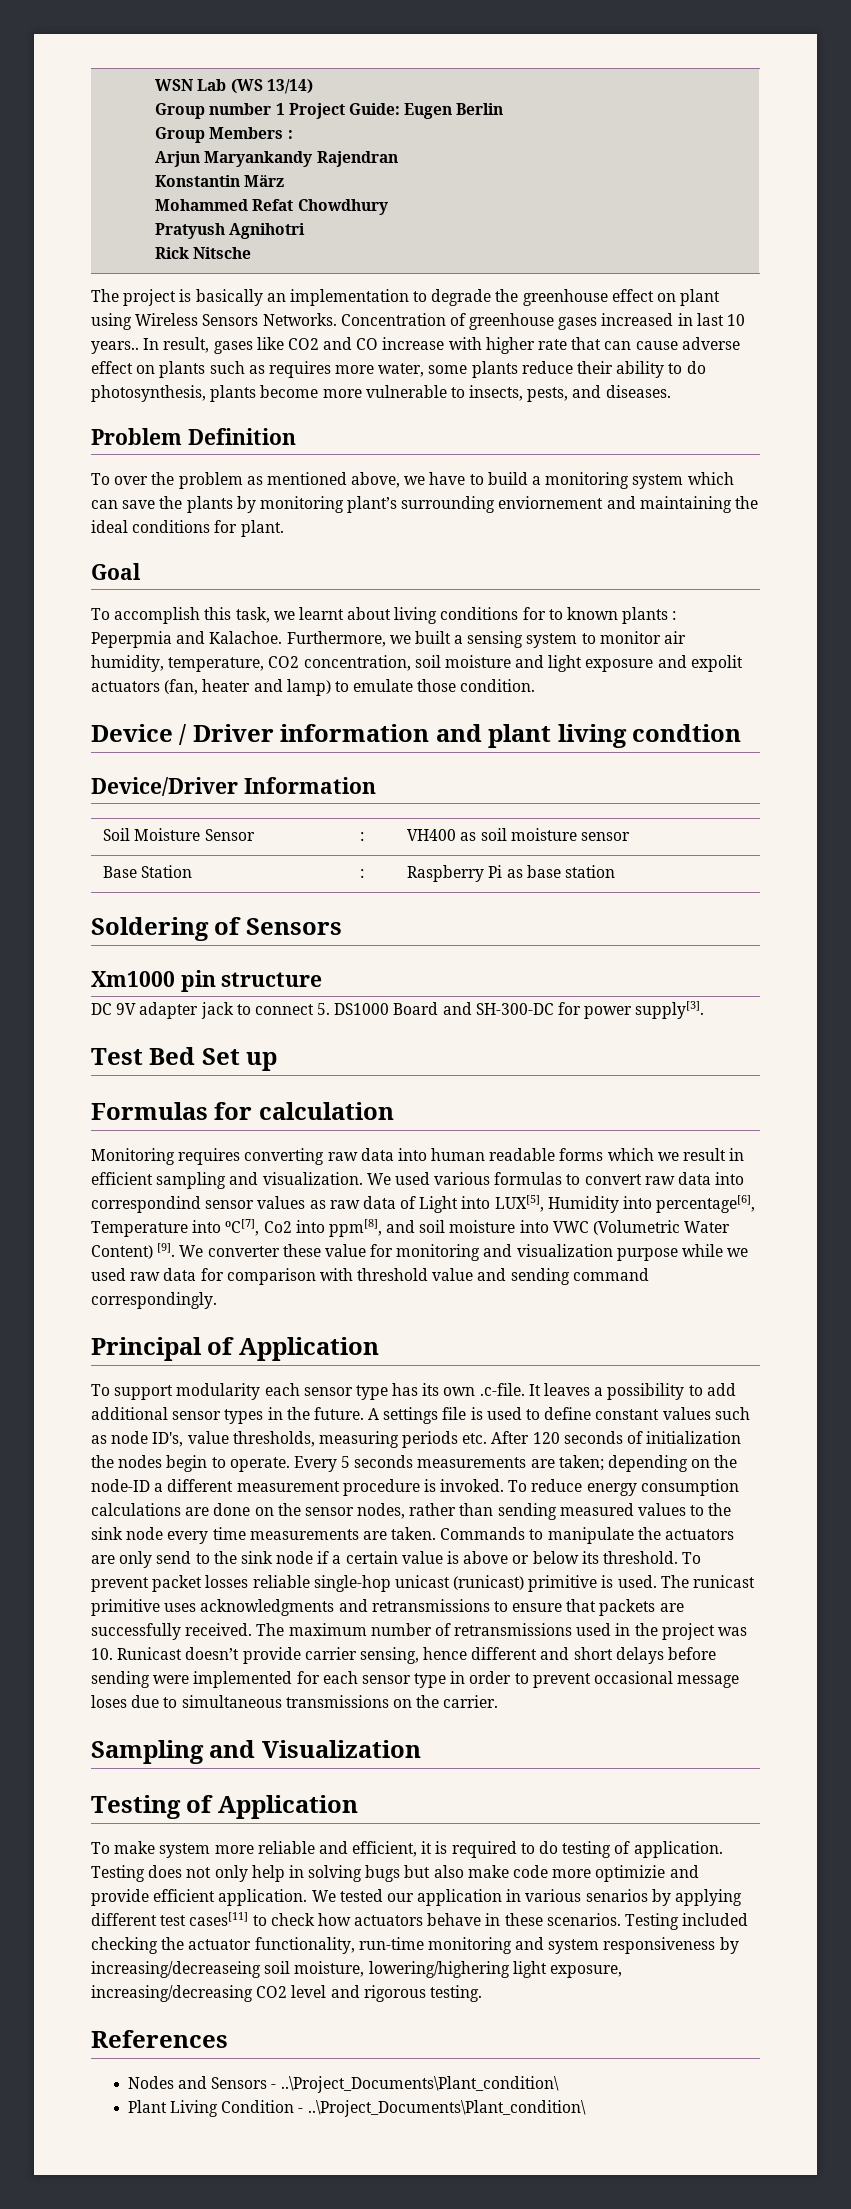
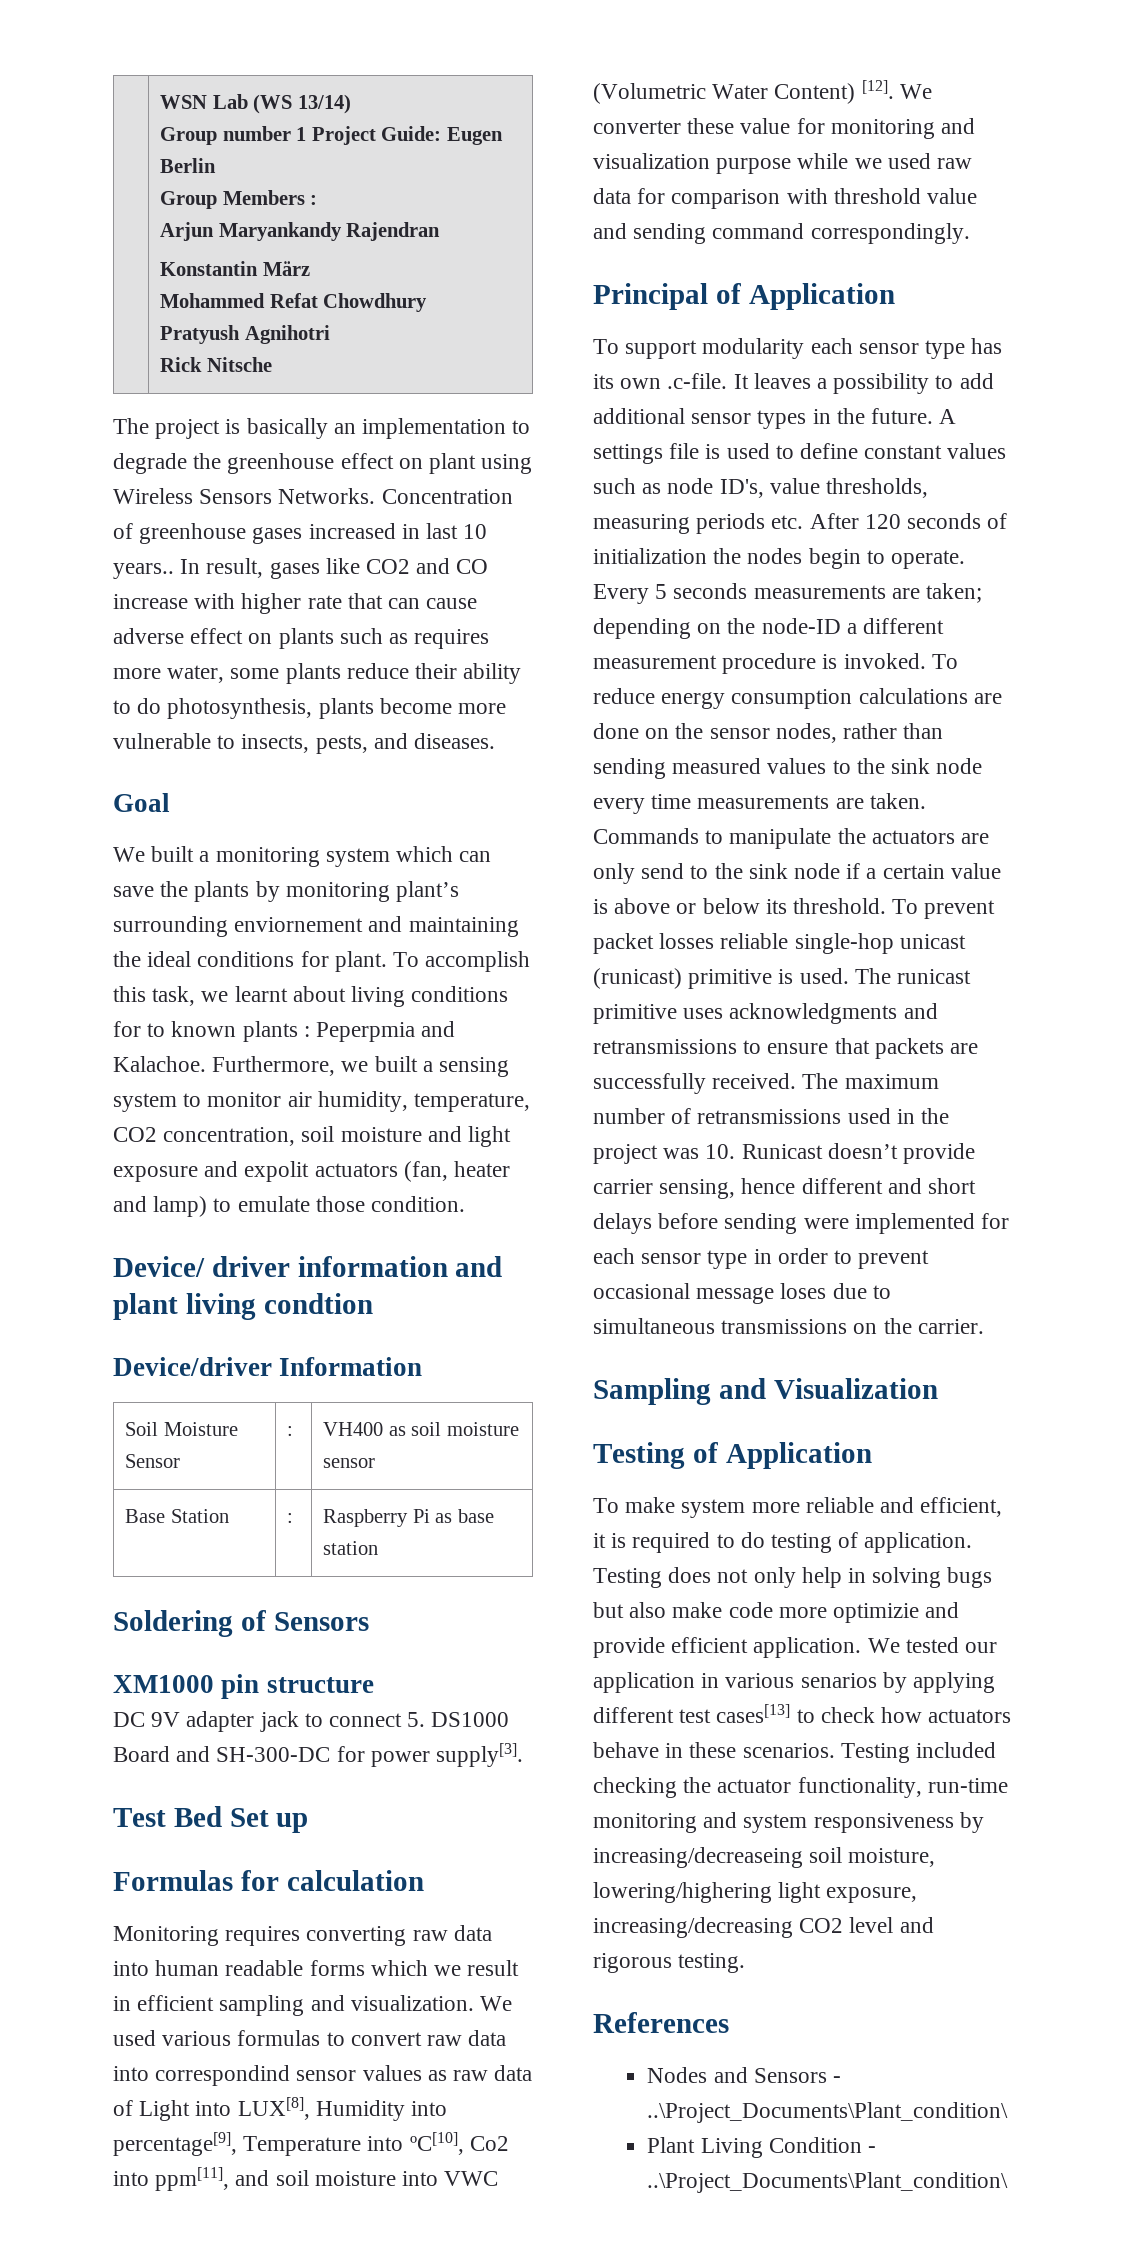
- Problem Definition
- To over the problem as mentioned above, we have to build a monitoring system which can save the plants by monitoring plant’s surrounding enviornement and maintaining the ideal conditions for plant.
  Goal
- To accomplish this task, we learnt about living conditions for to known plants : Peperpmia and Kalachoe.
+ We built a monitoring system which can save the plants by monitoring plant’s surrounding enviornement and maintaining the ideal conditions for plant. To accomplish this task, we learnt about living conditions for to known plants : Peperpmia and Kalachoe.
- Device / Driver information and plant living condtion
+ Device/ driver information and plant living condtion
- Device/Driver Information
+ Device/driver Information
- Xm1000 pin structure
+ XM1000 pin structure
- We used various formulas to convert raw data into correspondind sensor values as raw data of Light into LUX[5], Humidity into percentage[6], Temperature into ºC[7], Co2 into ppm[8], and soil moisture into VWC (Volumetric Water Content) [9].
+ We used various formulas to convert raw data into correspondind sensor values as raw data of Light into LUX[8], Humidity into percentage[9], Temperature into ºC[10], Co2 into ppm[11], and soil moisture into VWC (Volumetric Water Content) [12].
- We tested our application in various senarios by applying different test cases[11] to check how actuators behave in these scenarios.
+ We tested our application in various senarios by applying different test cases[13] to check how actuators behave in these scenarios.

